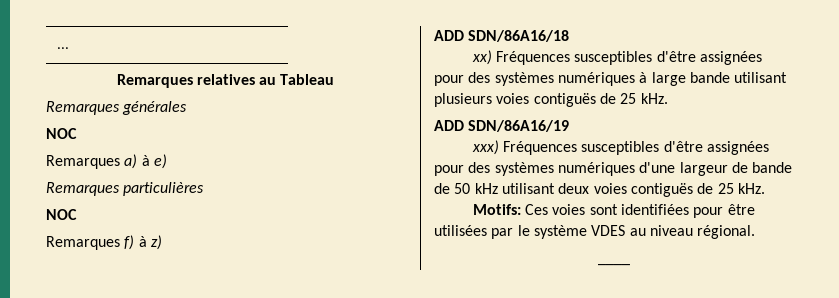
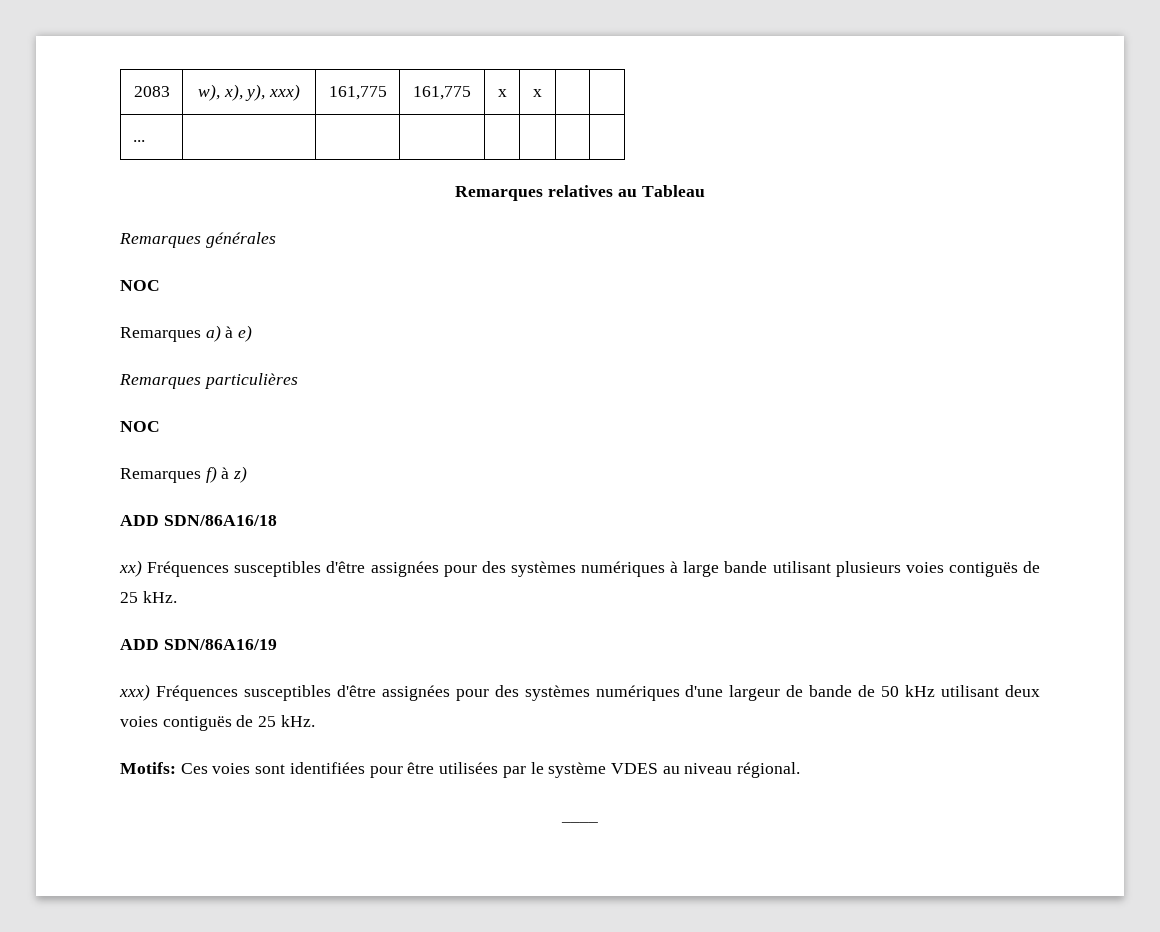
+ 2083 | w), x), y), xxx) | 161,775 | 161,775 | x | x | |

